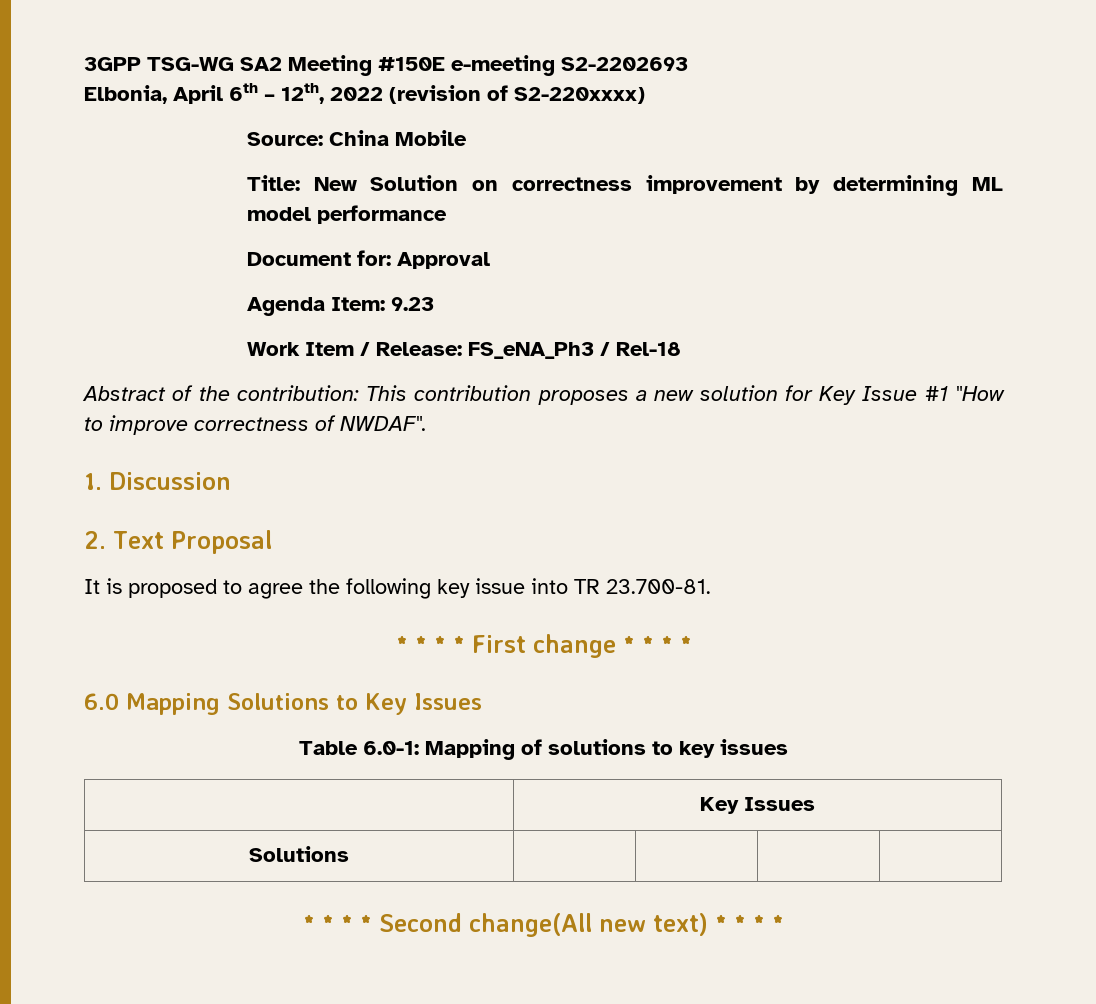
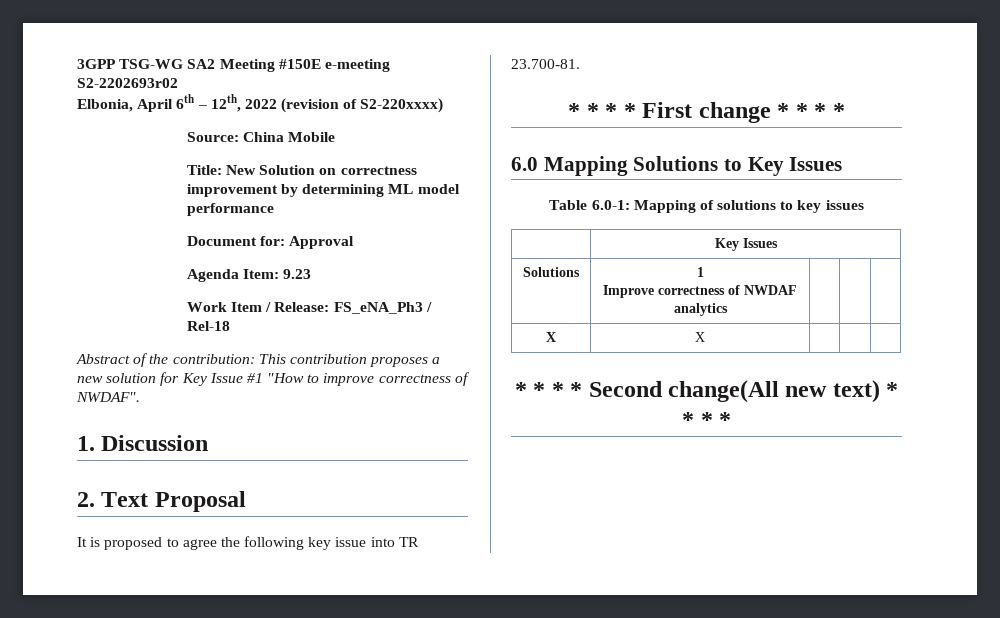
- 3GPP TSG-WG SA2 Meeting #150E e-meeting S2-2202693
+ 3GPP TSG-WG SA2 Meeting #150E e-meeting S2-2202693r02
- Solutions | | | |
+ Solutions | 1
+ Improve correctness of NWDAF analytics | | |
+ X | X | | |

